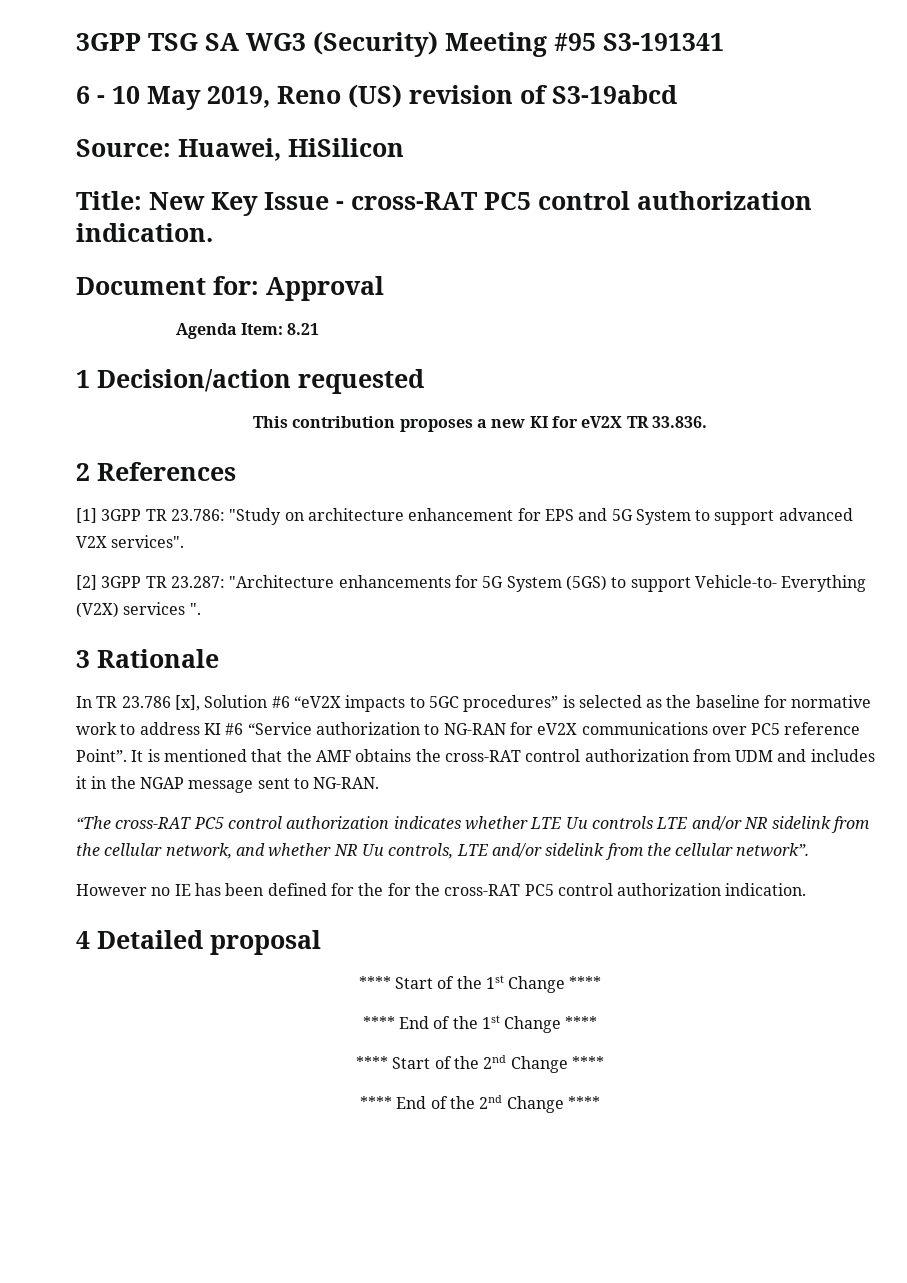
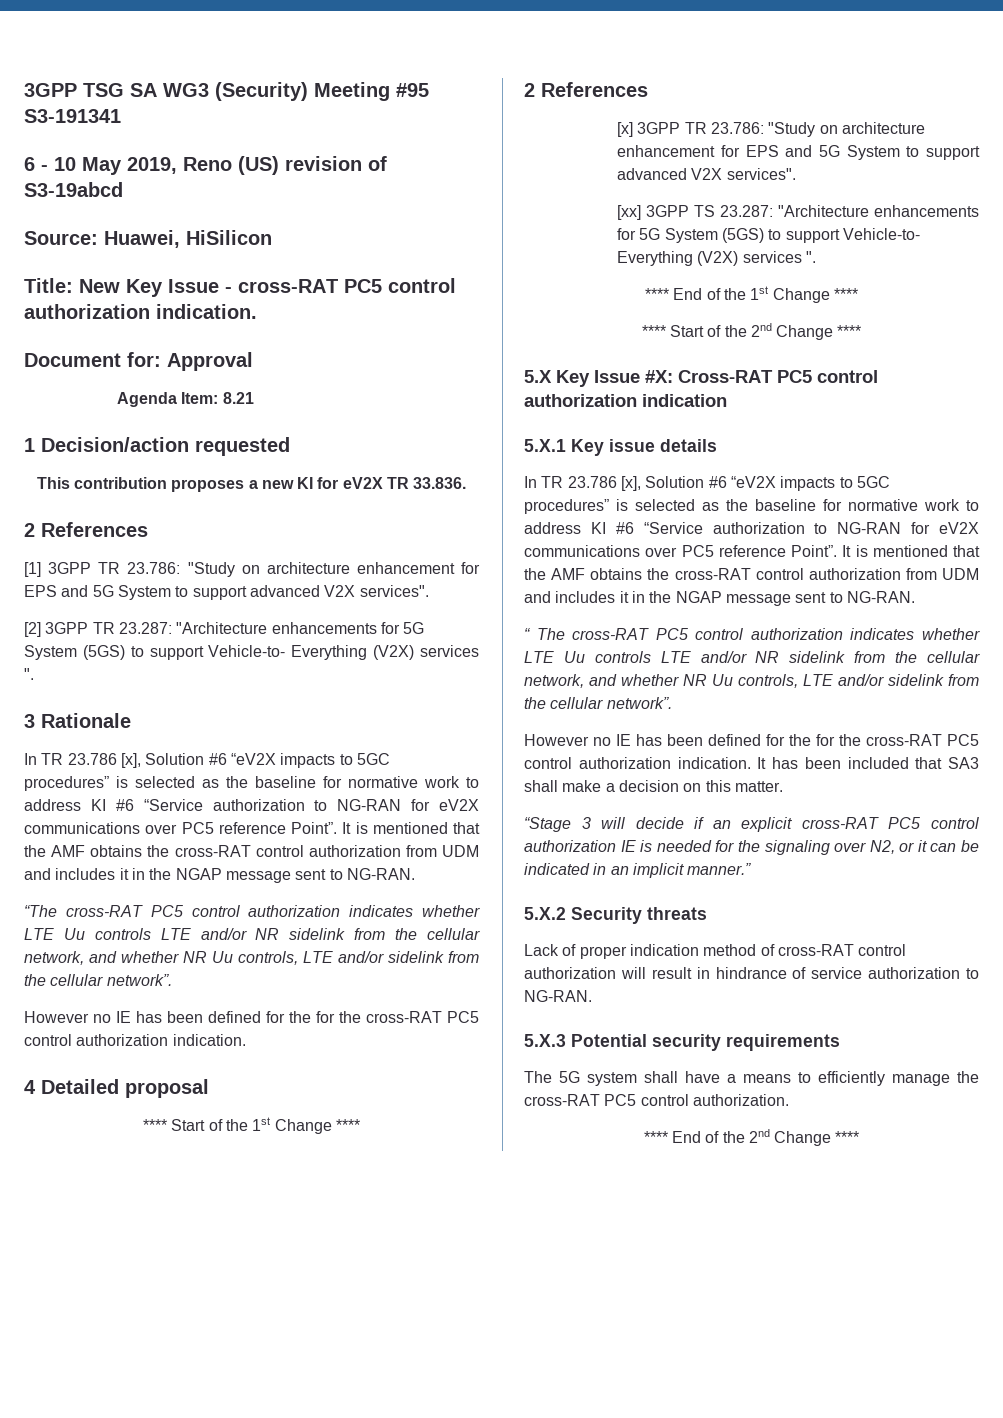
  **** Start of the 1st Change ****
+ 2 References
+ [x] 3GPP TR 23.786: "Study on architecture enhancement for EPS and 5G System to support advanced V2X services".
+ [xx] 3GPP TS 23.287: "Architecture enhancements for 5G System (5GS) to support Vehicle-to- Everything (V2X) services ".
+ 5.X Key Issue #X: Cross-RAT PC5 control authorization indication
+ 5.X.1 Key issue details
+ In TR 23.786 [x], Solution #6 “eV2X impacts to 5GC procedures” is selected as the baseline for normative work to address KI #6 “Service authorization to NG-RAN for eV2X communications over PC5 reference Point”. It is mentioned that the AMF obtains the cross-RAT control authorization from UDM and includes it in the NGAP message sent to NG-RAN.
+ “ The cross-RAT PC5 control authorization indicates whether LTE Uu controls LTE and/or NR sidelink from the cellular network, and whether NR Uu controls, LTE and/or sidelink from the cellular network”.
+ However no IE has been defined for the for the cross-RAT PC5 control authorization indication. It has been included that SA3 shall make a decision on this matter.
+ “Stage 3 will decide if an explicit cross-RAT PC5 control authorization IE is needed for the signaling over N2, or it can be indicated in an implicit manner.”
+ 5.X.2 Security threats
+ Lack of proper indication method of cross-RAT control authorization will result in hindrance of service authorization to NG-RAN.
+ 5.X.3 Potential security requirements
+ The 5G system shall have a means to efficiently manage the cross-RAT PC5 control authorization.

